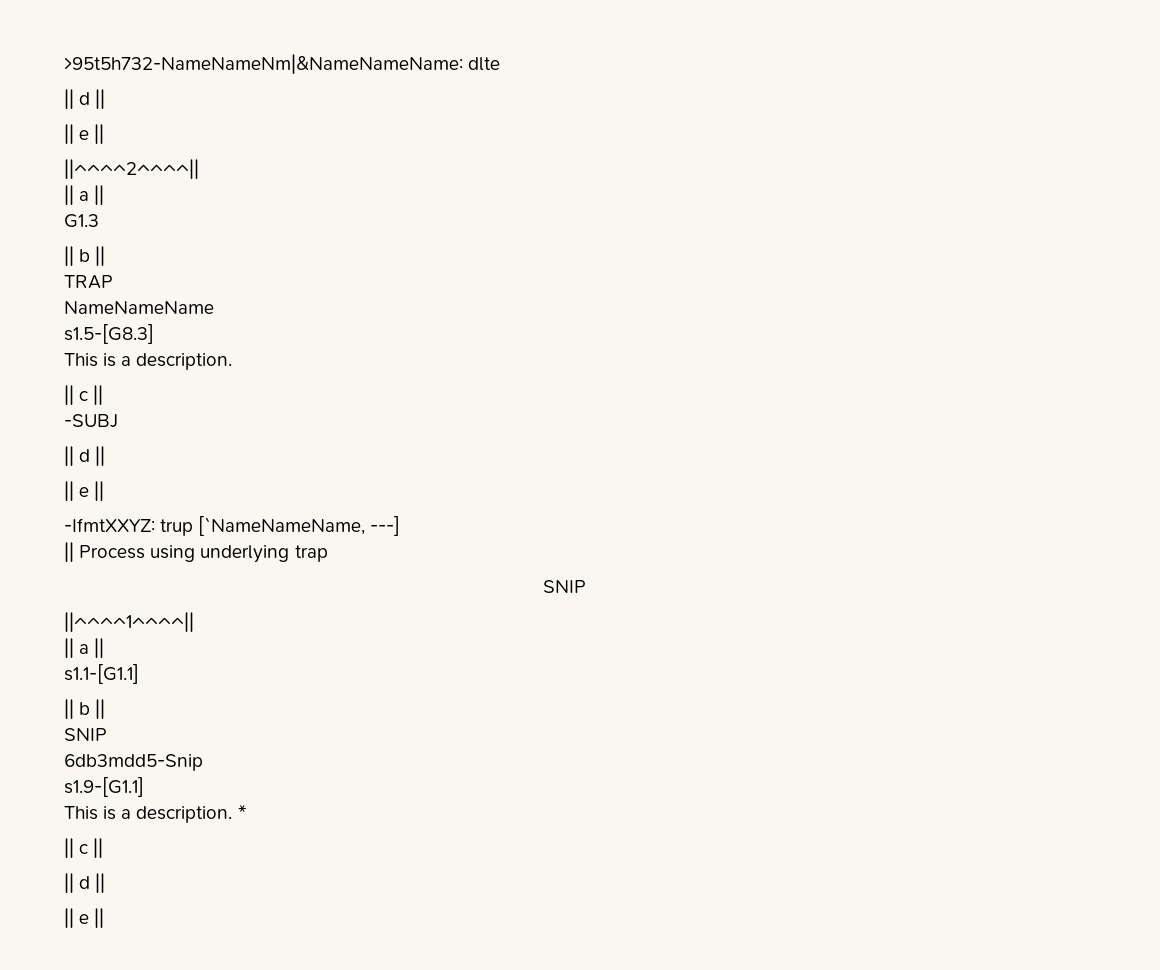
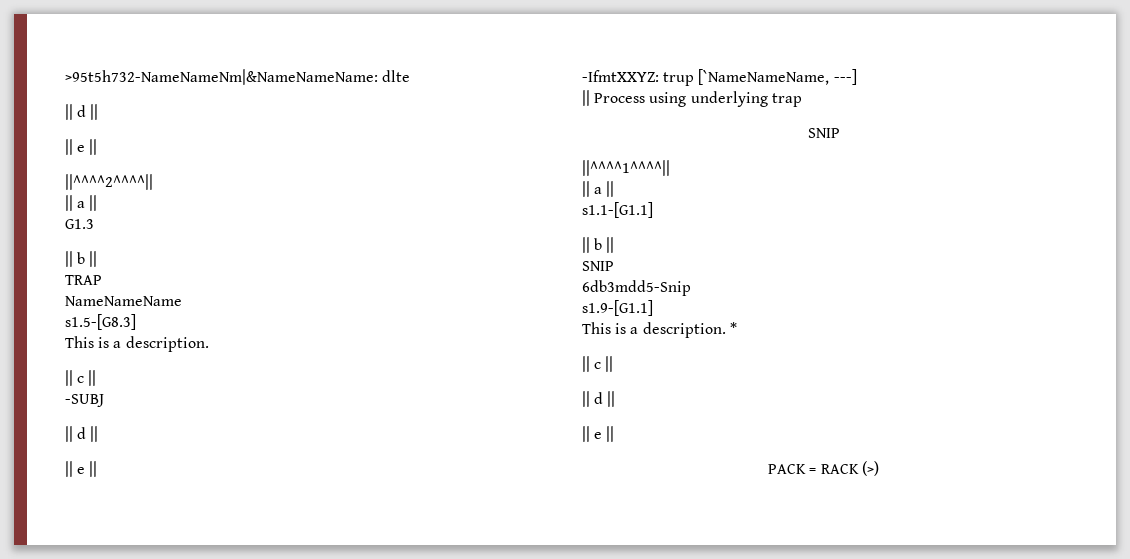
+ PACK = RACK (>)

